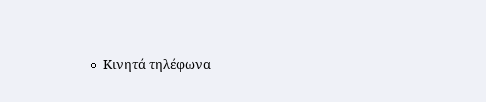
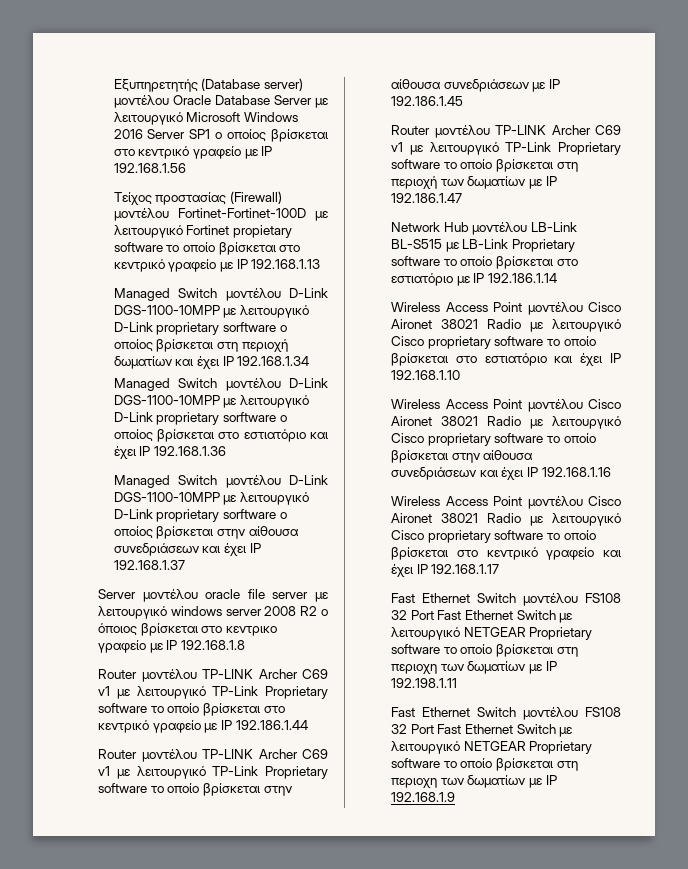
- Κινητά τηλέφωνα
+ Εξυπηρετητής (Database server) μοντέλου Oracle Database Server με λειτουργικό Microsoft Windows 2016 Server SP1 ο οποίος βρίσκεται στο κεντρικό γραφείο με ΙP 192.168.1.56
+ Τείχος προστασίας (Firewall) μοντέλου Fortinet-Fortinet-100D με λειτουργικό Fortinet propietary software το οποίο βρίσκεται στο κεντρικό γραφείο με IP 192.168.1.13
+ Managed Switch μοντέλου D-Link DGS-1100-10MPP με λειτουργικό D-Link proprietary sorftware ο οποίος βρίσκεται στη περιοχή δωματίων και έχει IP 192.168.1.34
+ Managed Switch μοντέλου D-Link DGS-1100-10MPP με λειτουργικό D-Link proprietary sorftware ο οποίος βρίσκεται στο εστιατόριο και έχει IP 192.168.1.36
+ Managed Switch μοντέλου D-Link DGS-1100-10MPP με λειτουργικό D-Link proprietary sorftware ο οποίος βρίσκεται στην αίθουσα συνεδριάσεων και έχει IP 192.168.1.37
+ Server μοντέλου oracle file server με λειτουργικό windows server 2008 R2 ο όποιος βρίσκεται στο κεντρικο γραφείο με IP 192.168.1.8
+ Router μοντέλου TP-LINK Archer C69 v1 με λειτουργικό TP-Link Proprietary software το οποίο βρίσκεται στο κεντρικό γραφείο με IP 192.186.1.44
+ Router μοντέλου TP-LINK Archer C69 v1 με λειτουργικό TP-Link Proprietary software το οποίο βρίσκεται στην αίθουσα συνεδριάσεων με IP 192.186.1.45
+ Router μοντέλου TP-LINK Archer C69 v1 με λειτουργικό TP-Link Proprietary software το οποίο βρίσκεται στη περιοχή των δωματίων με IP 192.186.1.47
+ Network Hub μοντέλου LB-Link BL-S515 με LB-Link Proprietary software το οποίο βρίσκεται στο εστιατόριο με IP 192.186.1.14
+ Wireless Access Point μοντέλου Cisco Aironet 38021 Radio με λειτουργικό Cisco proprietary software το οποίο βρίσκεται στο εστιατόριο και έχει IP 192.168.1.10
+ Wireless Access Point μοντέλου Cisco Aironet 38021 Radio με λειτουργικό Cisco proprietary software το οποίο βρίσκεται στην αίθουσα συνεδριάσεων και έχει IP 192.168.1.16
+ Wireless Access Point μοντέλου Cisco Aironet 38021 Radio με λειτουργικό Cisco proprietary software το οποίο βρίσκεται στο κεντρικό γραφείο και έχει IP 192.168.1.17
+ Fast Ethernet Switch μοντέλου FS108 32 Port Fast Ethernet Switch με λειτουργικό NETGEAR Proprietary software το οποίο βρίσκεται στη περιοχη των δωματίων με IP 192.198.1.11
+ Fast Ethernet Switch μοντέλου FS108 32 Port Fast Ethernet Switch με λειτουργικό NETGEAR Proprietary software το οποίο βρίσκεται στη περιοχη των δωματίων με IP 192.168.1.9

